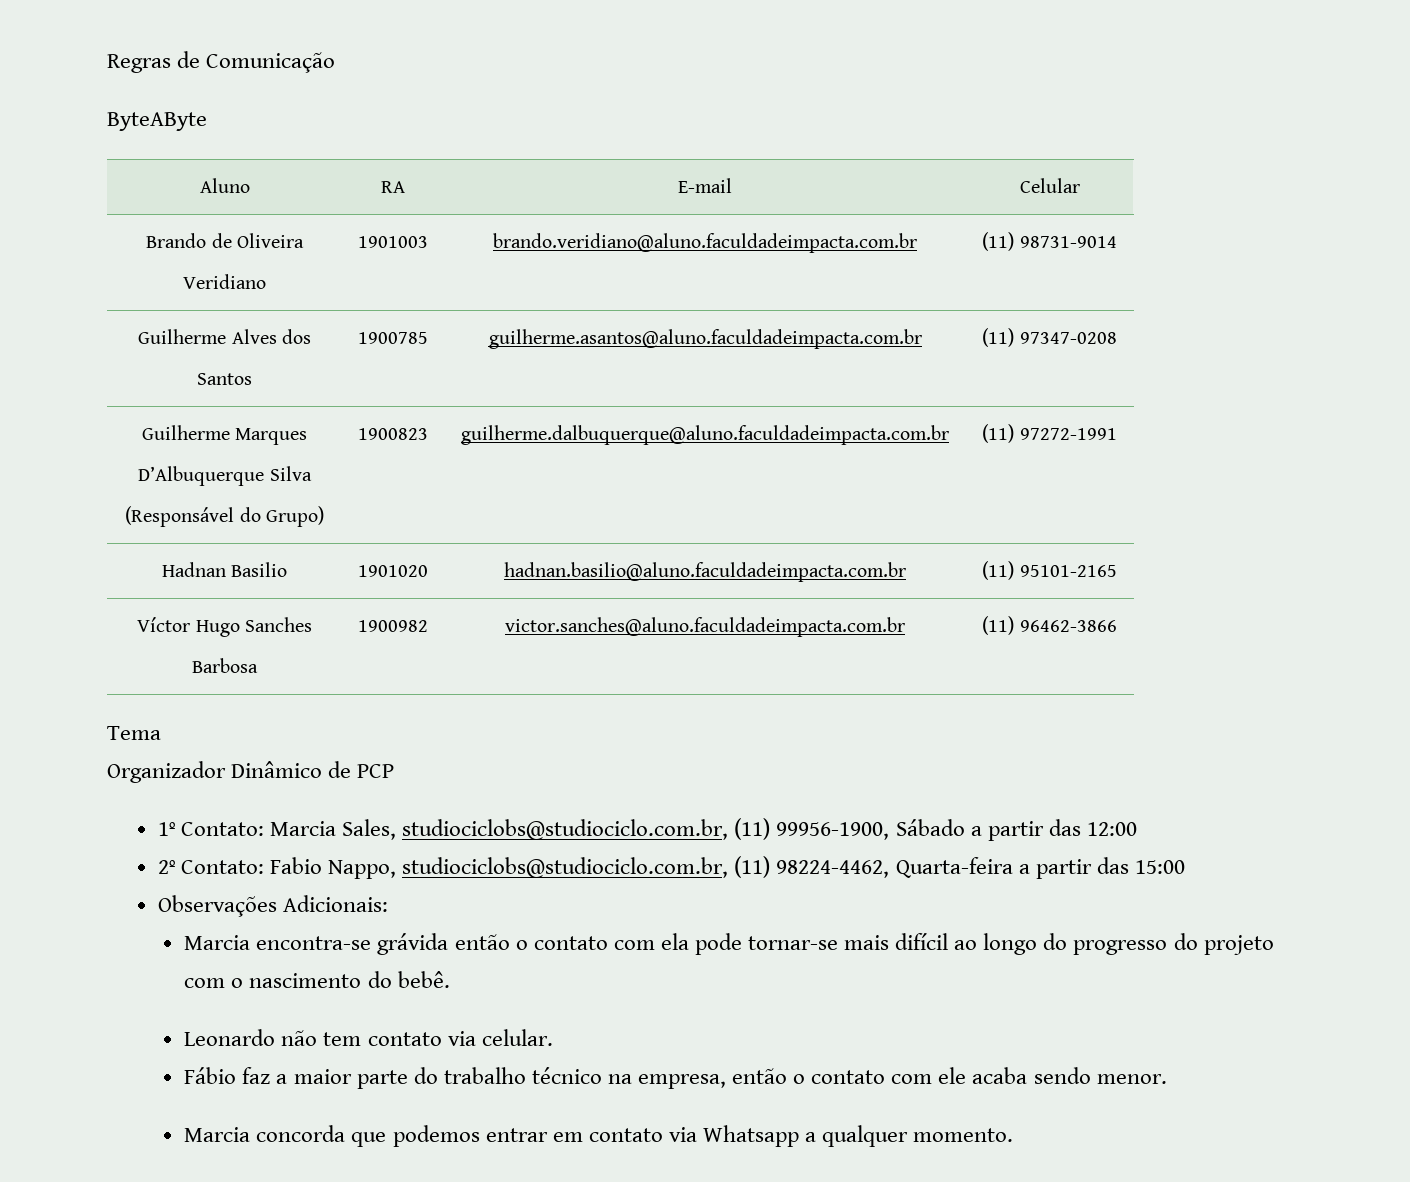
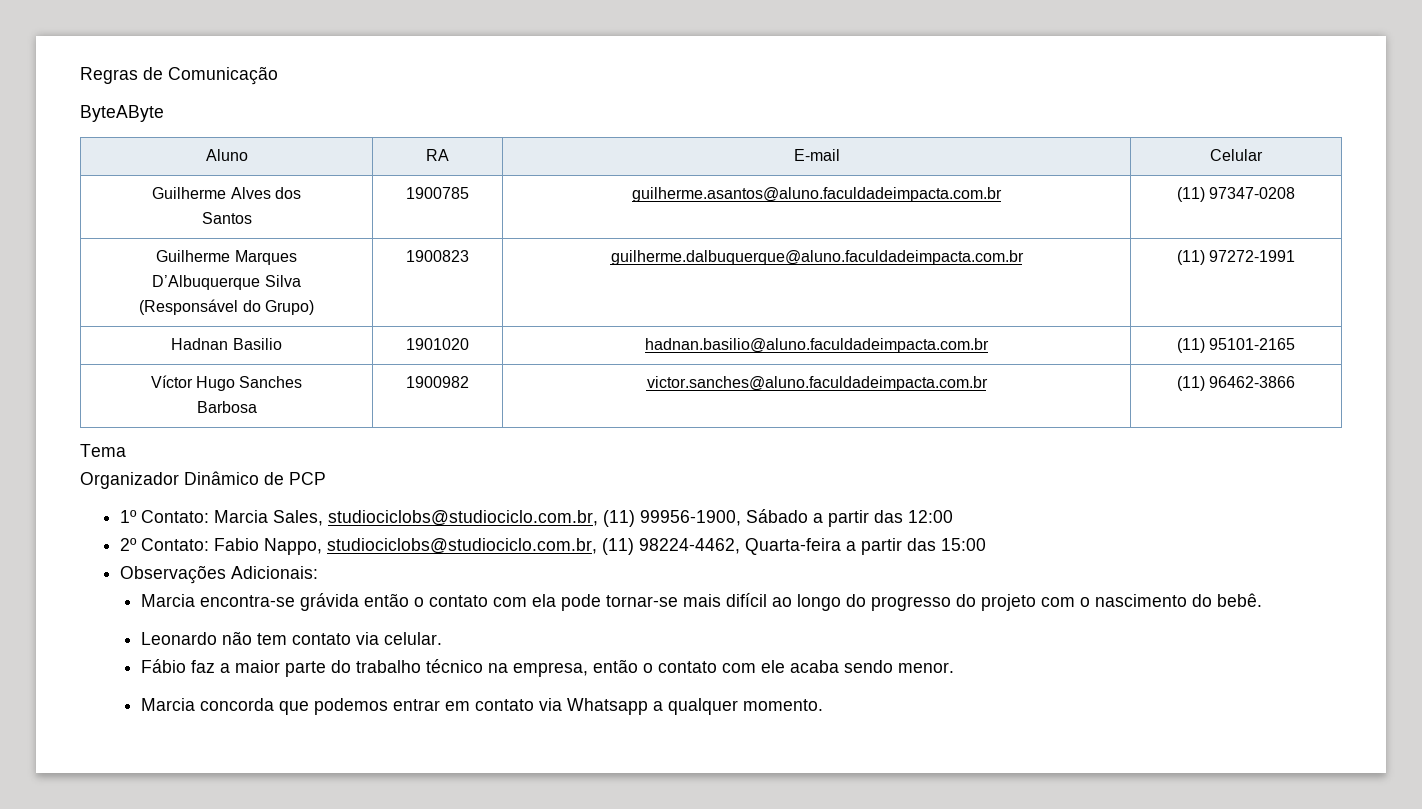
- Brando de Oliveira
- Veridiano | 1901003 | brando.veridiano@aluno.faculdadeimpacta.com.br | (11) 98731-9014

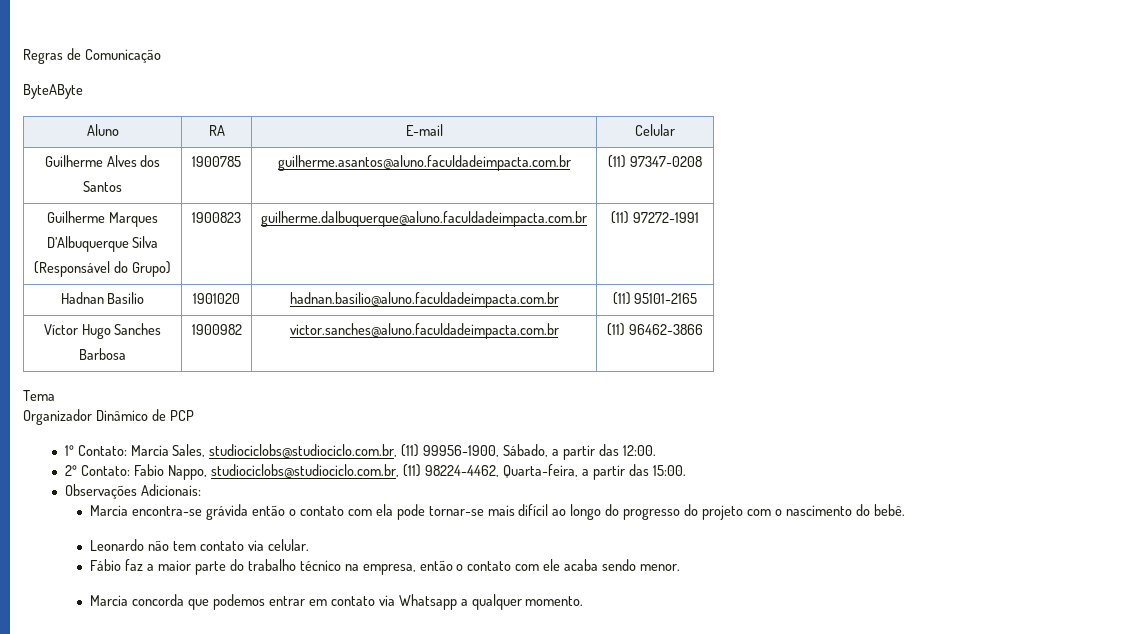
- 1º Contato: Marcia Sales, studiociclobs@studiociclo.com.br, (11) 99956-1900, Sábado a partir das 12:00
+ 1º Contato: Marcia Sales, studiociclobs@studiociclo.com.br, (11) 99956-1900, Sábado, a partir das 12:00.
- 2º Contato: Fabio Nappo, studiociclobs@studiociclo.com.br, (11) 98224-4462, Quarta-feira a partir das 15:00
+ 2º Contato: Fabio Nappo, studiociclobs@studiociclo.com.br, (11) 98224-4462, Quarta-feira, a partir das 15:00.

